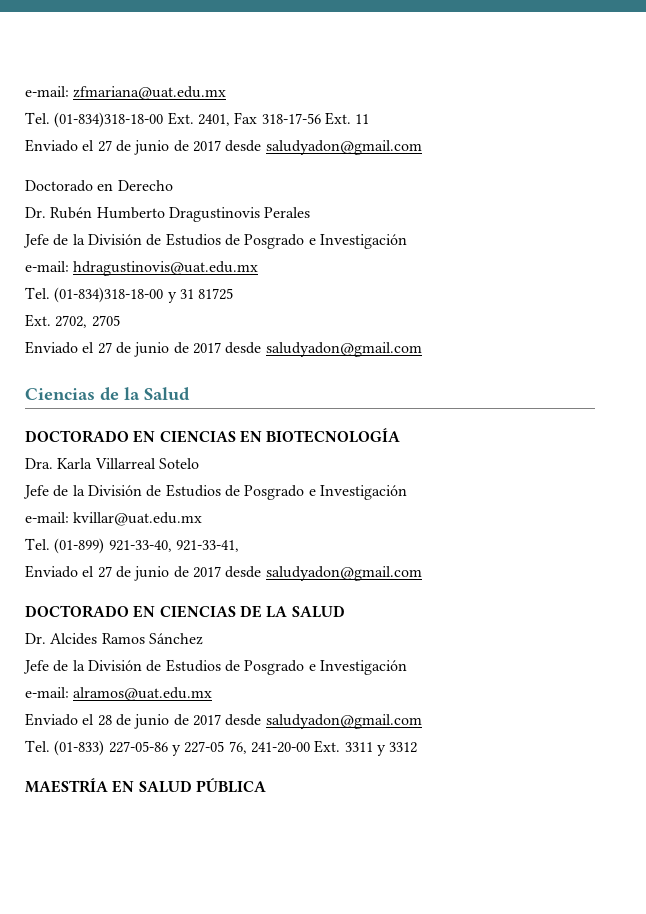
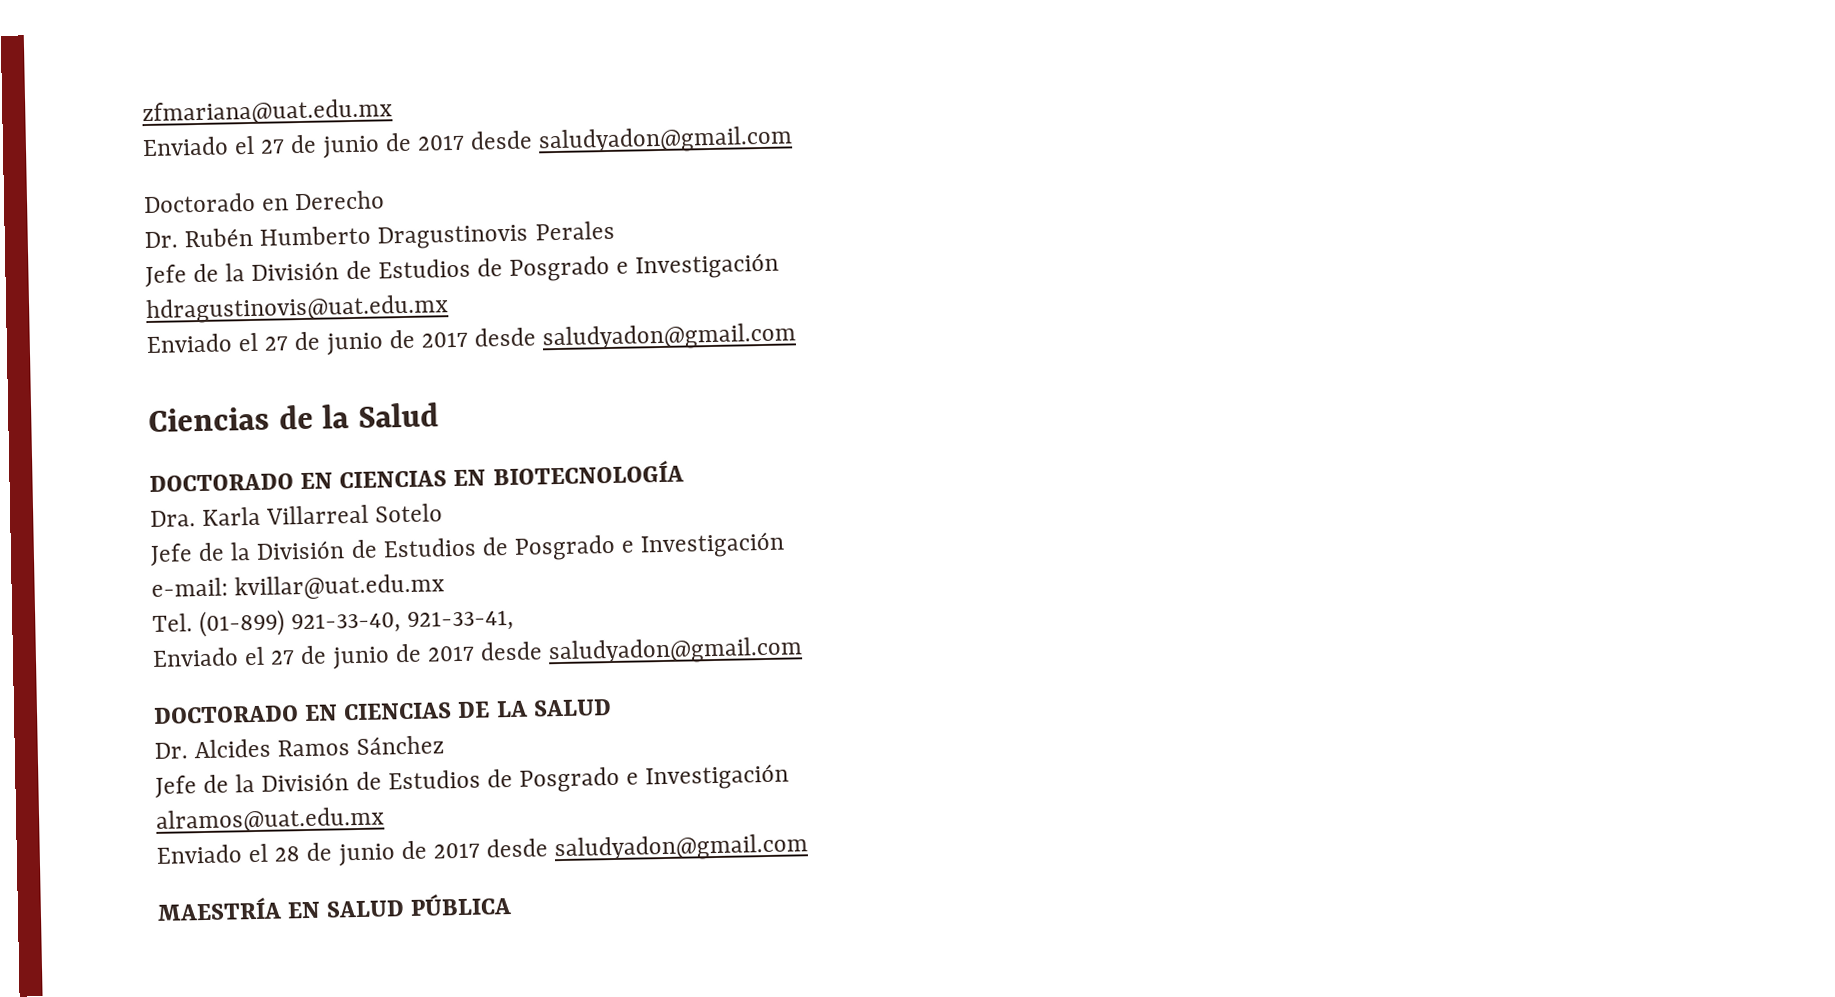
- e-mail: zfmariana@uat.edu.mx
+ zfmariana@uat.edu.mx
- Tel. (01-834)318-18-00 Ext. 2401, Fax 318-17-56 Ext. 11
- e-mail: hdragustinovis@uat.edu.mx
+ hdragustinovis@uat.edu.mx
- Tel. (01-834)318-18-00 y 31 81725
- Ext. 2702, 2705
- e-mail: alramos@uat.edu.mx
+ alramos@uat.edu.mx
- Tel. (01-833) 227-05-86 y 227-05 76, 241-20-00 Ext. 3311 y 3312

